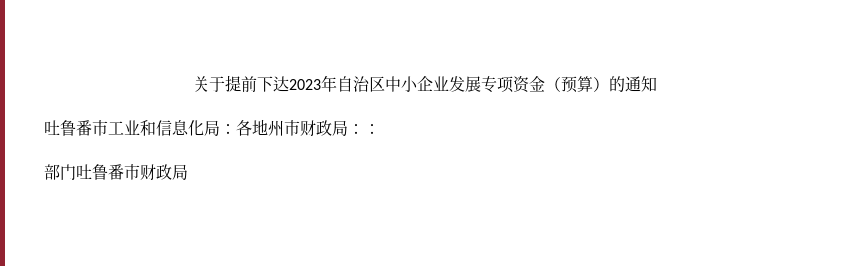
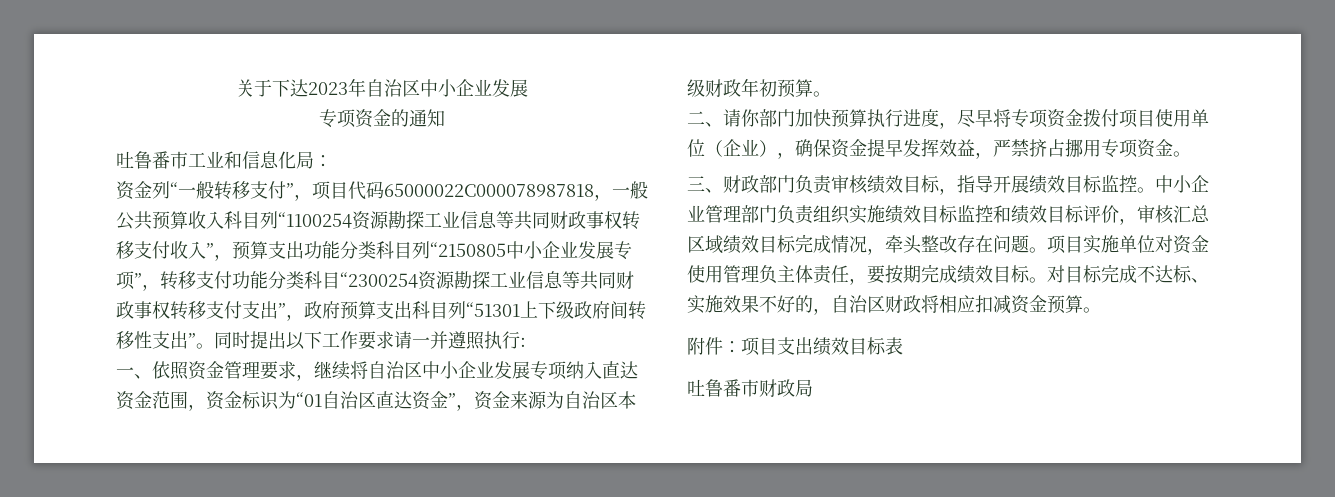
- 关于提前下达2023年自治区中小企业发展专项资金（预算）的通知
+ 关于下达2023年自治区中小企业发展
+ 专项资金的通知
- 吐鲁番市工业和信息化局：各地州市财政局：：
- 部门吐鲁番市财政局
+ 吐鲁番市工业和信息化局：
+ 资金列“一般转移支付”，项目代码65000022C000078987818，一般公共预算收入科目列“1100254资源勘探工业信息等共同财政事权转移支付收入”，预算支出功能分类科目列“2150805中小企业发展专项”，转移支付功能分类科目“2300254资源勘探工业信息等共同财政事权转移支付支出”，政府预算支出科目列“51301上下级政府间转移性支出”。同时提出以下工作要求请一并遵照执行:
+ 一、依照资金管理要求，继续将自治区中小企业发展专项纳入直达资金范围，资金标识为“01自治区直达资金”，资金来源为自治区本级财政年初预算。
+ 二、请你部门加快预算执行进度，尽早将专项资金拨付项目使用单位（企业），确保资金提早发挥效益，严禁挤占挪用专项资金。
+ 三、财政部门负责审核绩效目标，指导开展绩效目标监控。中小企业管理部门负责组织实施绩效目标监控和绩效目标评价，审核汇总区域绩效目标完成情况，牵头整改存在问题。项目实施单位对资金使用管理负主体责任，要按期完成绩效目标。对目标完成不达标、实施效果不好的，自治区财政将相应扣减资金预算。
+ 附件：项目支出绩效目标表
+ 吐鲁番市财政局

